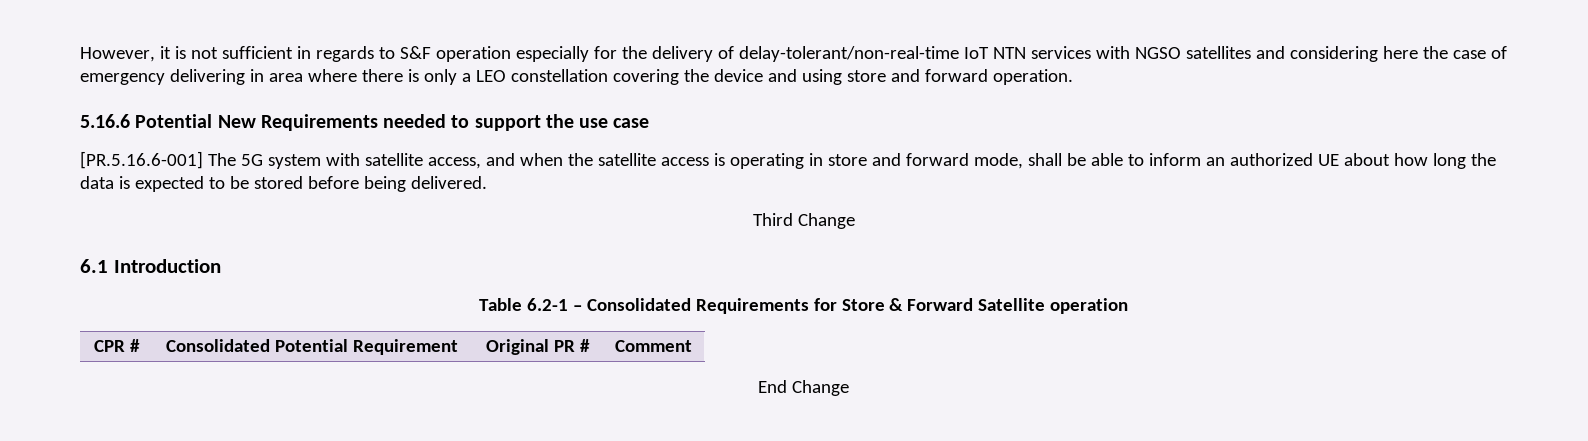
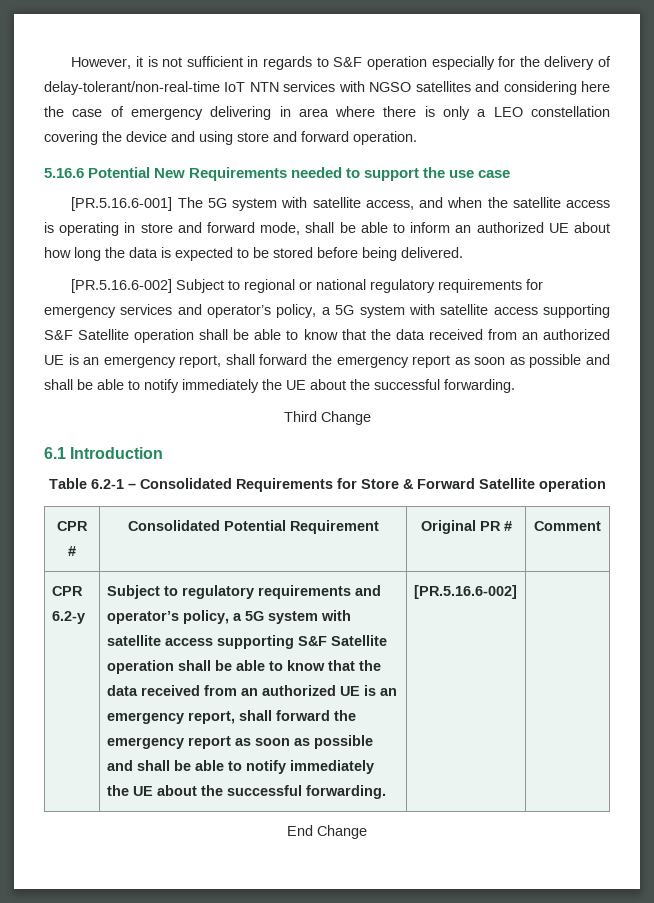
+ [PR.5.16.6-002] Subject to regional or national regulatory requirements for emergency services and operator’s policy, a 5G system with satellite access supporting S&F Satellite operation shall be able to know that the data received from an authorized UE is an emergency report, shall forward the emergency report as soon as possible and shall be able to notify immediately the UE about the successful forwarding.
+ CPR 6.2-y | Subject to regulatory requirements and operator’s policy, a 5G system with satellite access supporting S&F Satellite operation shall be able to know that the data received from an authorized UE is an emergency report, shall forward the emergency report as soon as possible and shall be able to notify immediately the UE about the successful forwarding. | [PR.5.16.6-002]

